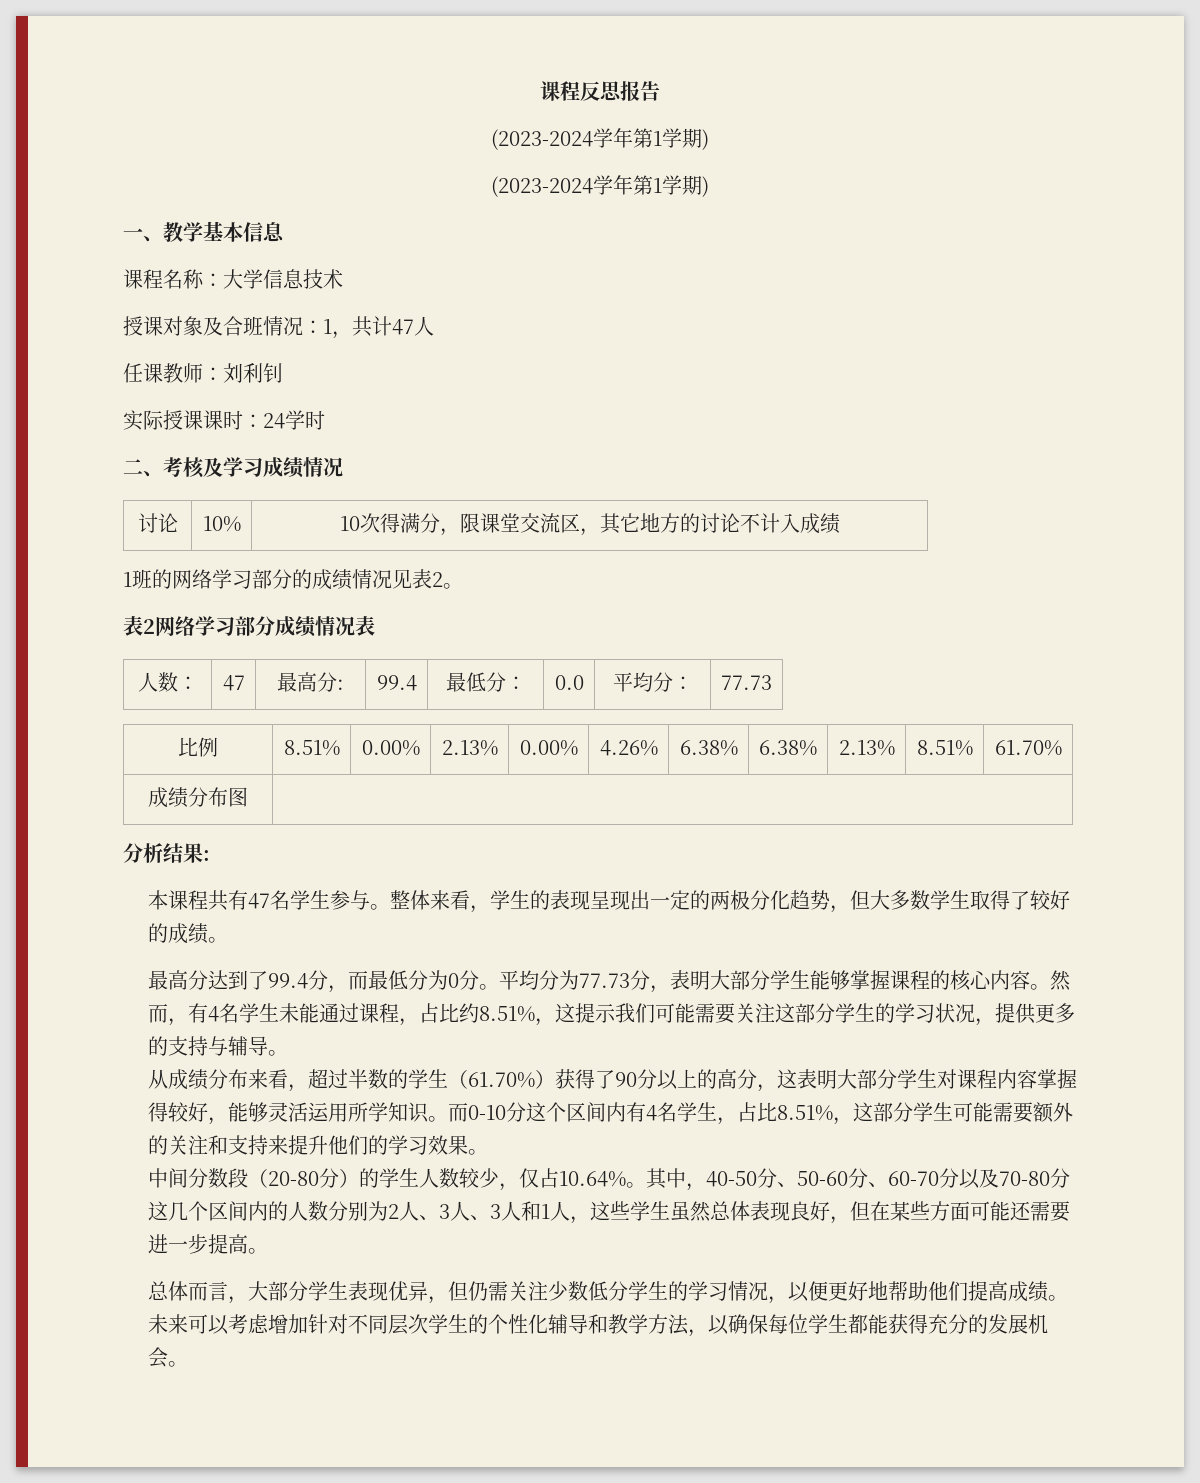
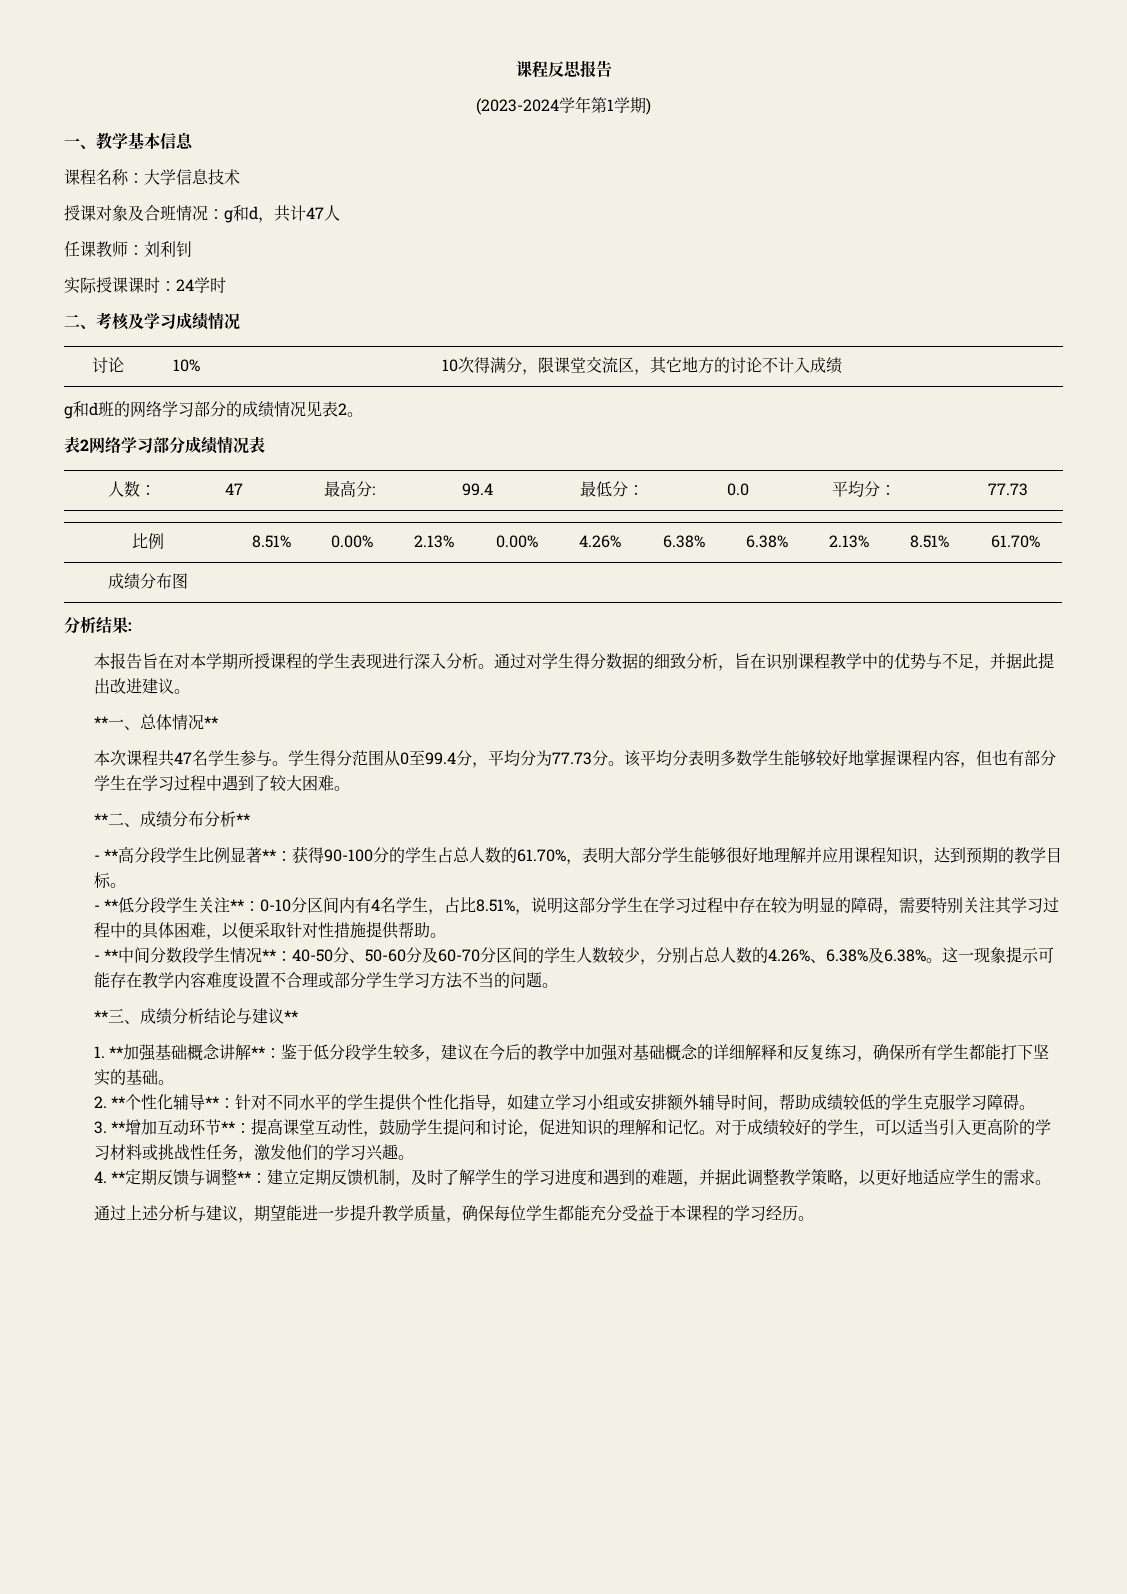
  课程反思报告
- (2023-2024学年第1学期)
- 授课对象及合班情况：1，共计47人
+ 授课对象及合班情况：g和d，共计47人
- 1班的网络学习部分的成绩情况见表2。
+ g和d班的网络学习部分的成绩情况见表2。
- 本课程共有47名学生参与。整体来看，学生的表现呈现出一定的两极分化趋势，但大多数学生取得了较好的成绩。
- 最高分达到了99.4分，而最低分为0分。平均分为77.73分，表明大部分学生能够掌握课程的核心内容。然而，有4名学生未能通过课程，占比约8.51%，这提示我们可能需要关注这部分学生的学习状况，提供更多的支持与辅导。
- 从成绩分布来看，超过半数的学生（61.70%）获得了90分以上的高分，这表明大部分学生对课程内容掌握得较好，能够灵活运用所学知识。而0-10分这个区间内有4名学生，占比8.51%，这部分学生可能需要额外的关注和支持来提升他们的学习效果。
- 中间分数段（20-80分）的学生人数较少，仅占10.64%。其中，40-50分、50-60分、60-70分以及70-80分这几个区间内的人数分别为2人、3人、3人和1人，这些学生虽然总体表现良好，但在某些方面可能还需要进一步提高。
- 总体而言，大部分学生表现优异，但仍需关注少数低分学生的学习情况，以便更好地帮助他们提高成绩。未来可以考虑增加针对不同层次学生的个性化辅导和教学方法，以确保每位学生都能获得充分的发展机会。
+ 本报告旨在对本学期所授课程的学生表现进行深入分析。通过对学生得分数据的细致分析，旨在识别课程教学中的优势与不足，并据此提出改进建议。
+ **一、总体情况**
+ 本次课程共47名学生参与。学生得分范围从0至99.4分，平均分为77.73分。该平均分表明多数学生能够较好地掌握课程内容，但也有部分学生在学习过程中遇到了较大困难。
+ **二、成绩分布分析**
+ - **高分段学生比例显著**：获得90-100分的学生占总人数的61.70%，表明大部分学生能够很好地理解并应用课程知识，达到预期的教学目标。
+ - **低分段学生关注**：0-10分区间内有4名学生，占比8.51%，说明这部分学生在学习过程中存在较为明显的障碍，需要特别关注其学习过程中的具体困难，以便采取针对性措施提供帮助。
+ - **中间分数段学生情况**：40-50分、50-60分及60-70分区间的学生人数较少，分别占总人数的4.26%、6.38%及6.38%。这一现象提示可能存在教学内容难度设置不合理或部分学生学习方法不当的问题。
+ **三、成绩分析结论与建议**
+ 1. **加强基础概念讲解**：鉴于低分段学生较多，建议在今后的教学中加强对基础概念的详细解释和反复练习，确保所有学生都能打下坚实的基础。
+ 2. **个性化辅导**：针对不同水平的学生提供个性化指导，如建立学习小组或安排额外辅导时间，帮助成绩较低的学生克服学习障碍。
+ 3. **增加互动环节**：提高课堂互动性，鼓励学生提问和讨论，促进知识的理解和记忆。对于成绩较好的学生，可以适当引入更高阶的学习材料或挑战性任务，激发他们的学习兴趣。
+ 4. **定期反馈与调整**：建立定期反馈机制，及时了解学生的学习进度和遇到的难题，并据此调整教学策略，以更好地适应学生的需求。
+ 通过上述分析与建议，期望能进一步提升教学质量，确保每位学生都能充分受益于本课程的学习经历。

